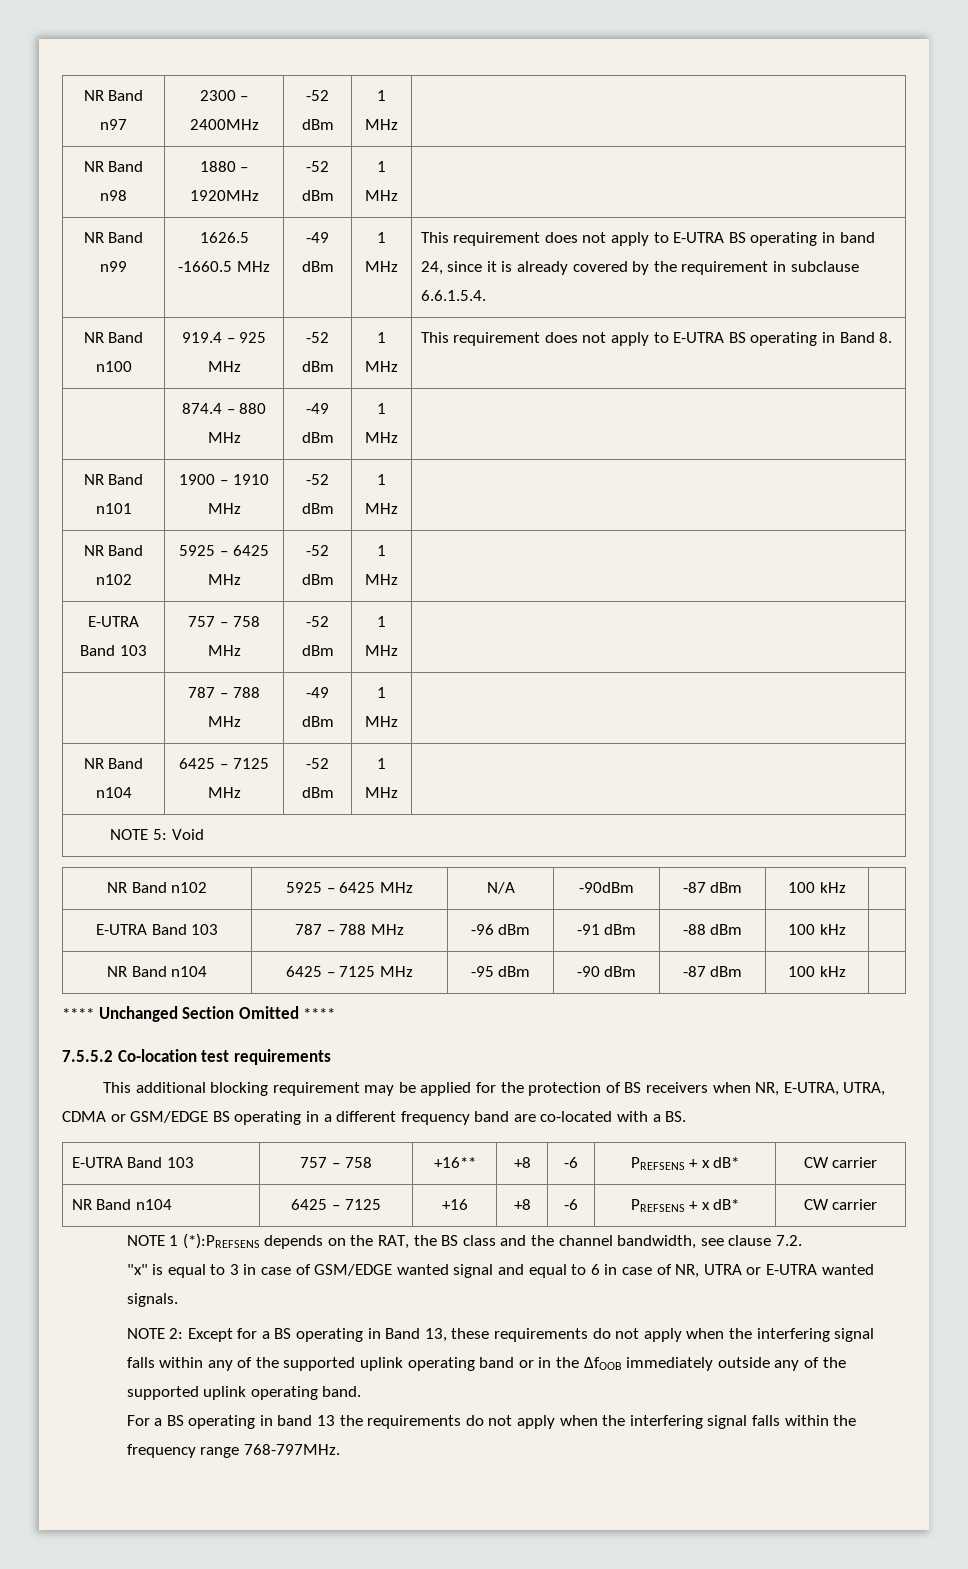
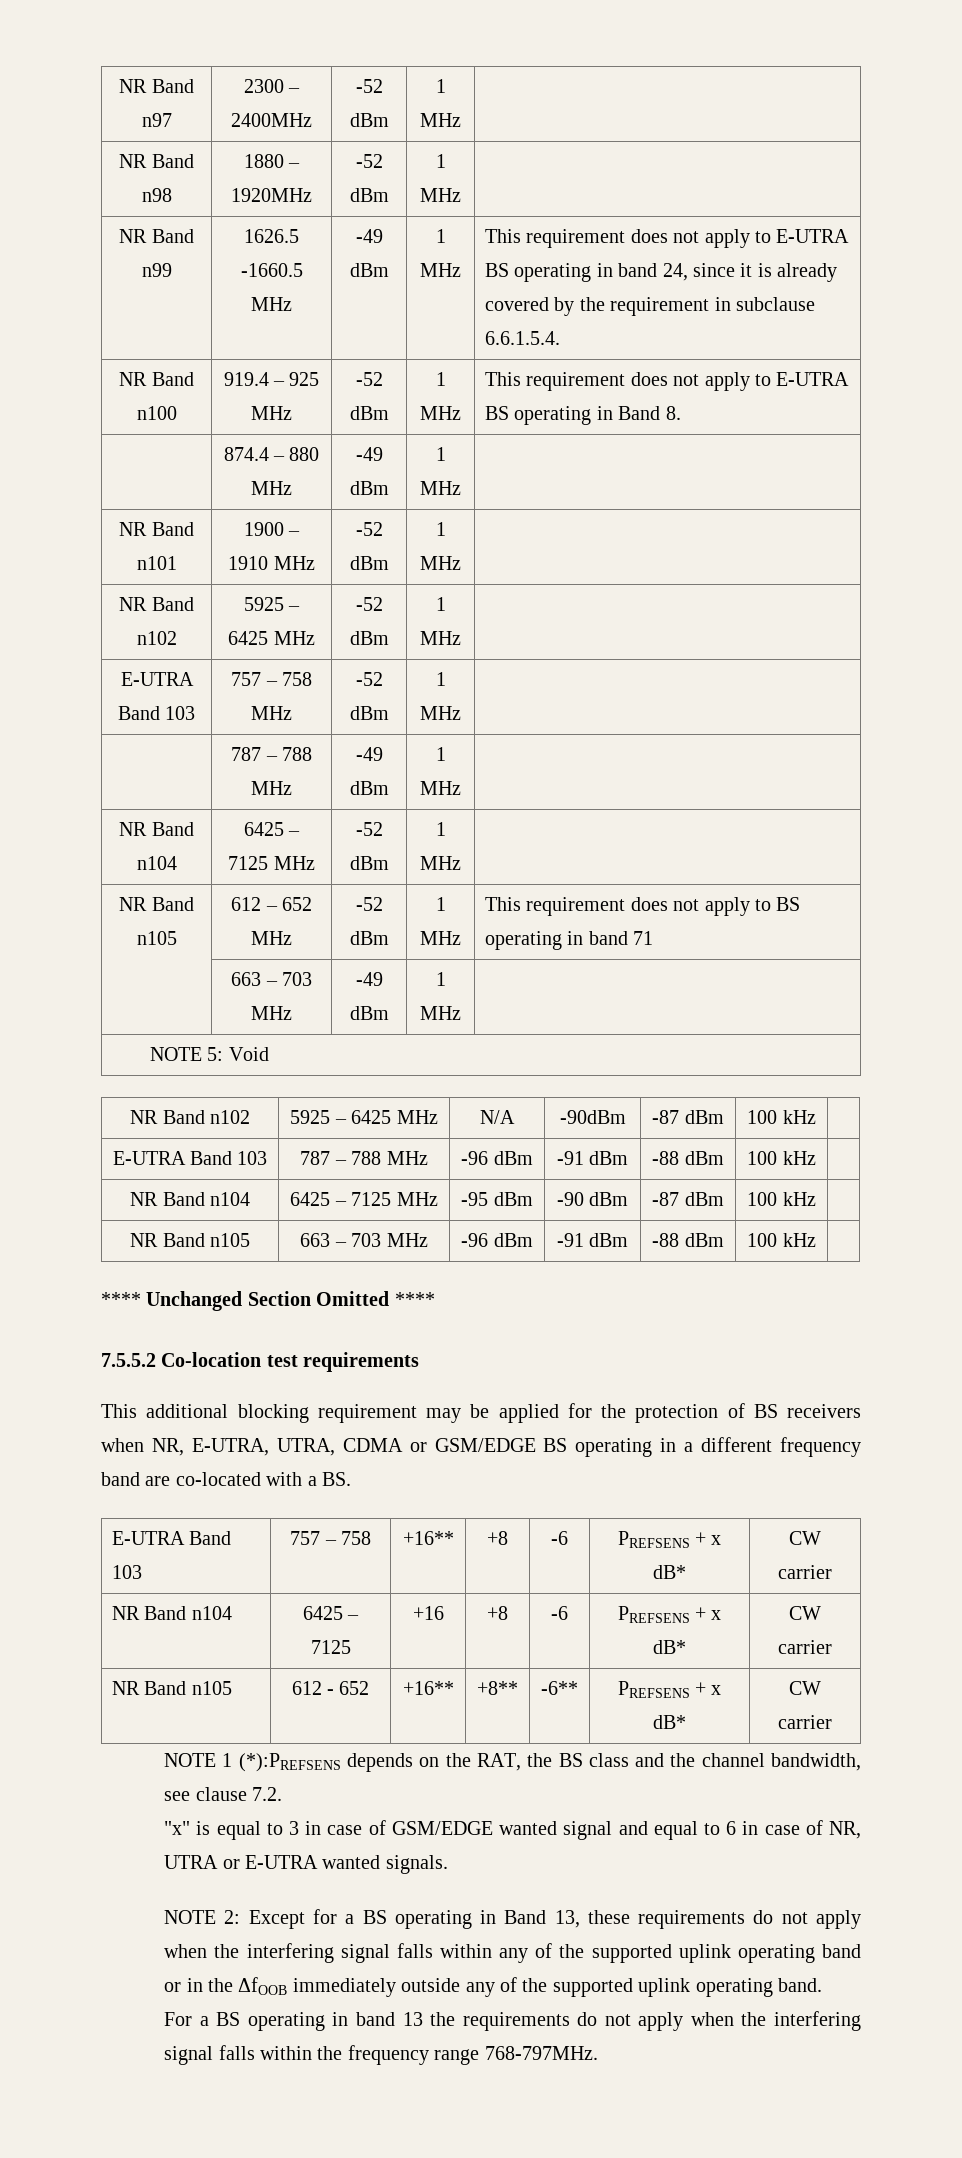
+ NR Band n105 | 612 – 652 MHz | -52 dBm | 1 MHz | This requirement does not apply to BS operating in band 71
+ | 663 – 703 MHz | -49 dBm | 1 MHz |
+ NR Band n105 | 663 – 703 MHz | -96 dBm | -91 dBm | -88 dBm | 100 kHz |
+ NR Band n105 | 612 - 652 | +16** | +8** | -6** | PREFSENS + x dB* | CW carrier

